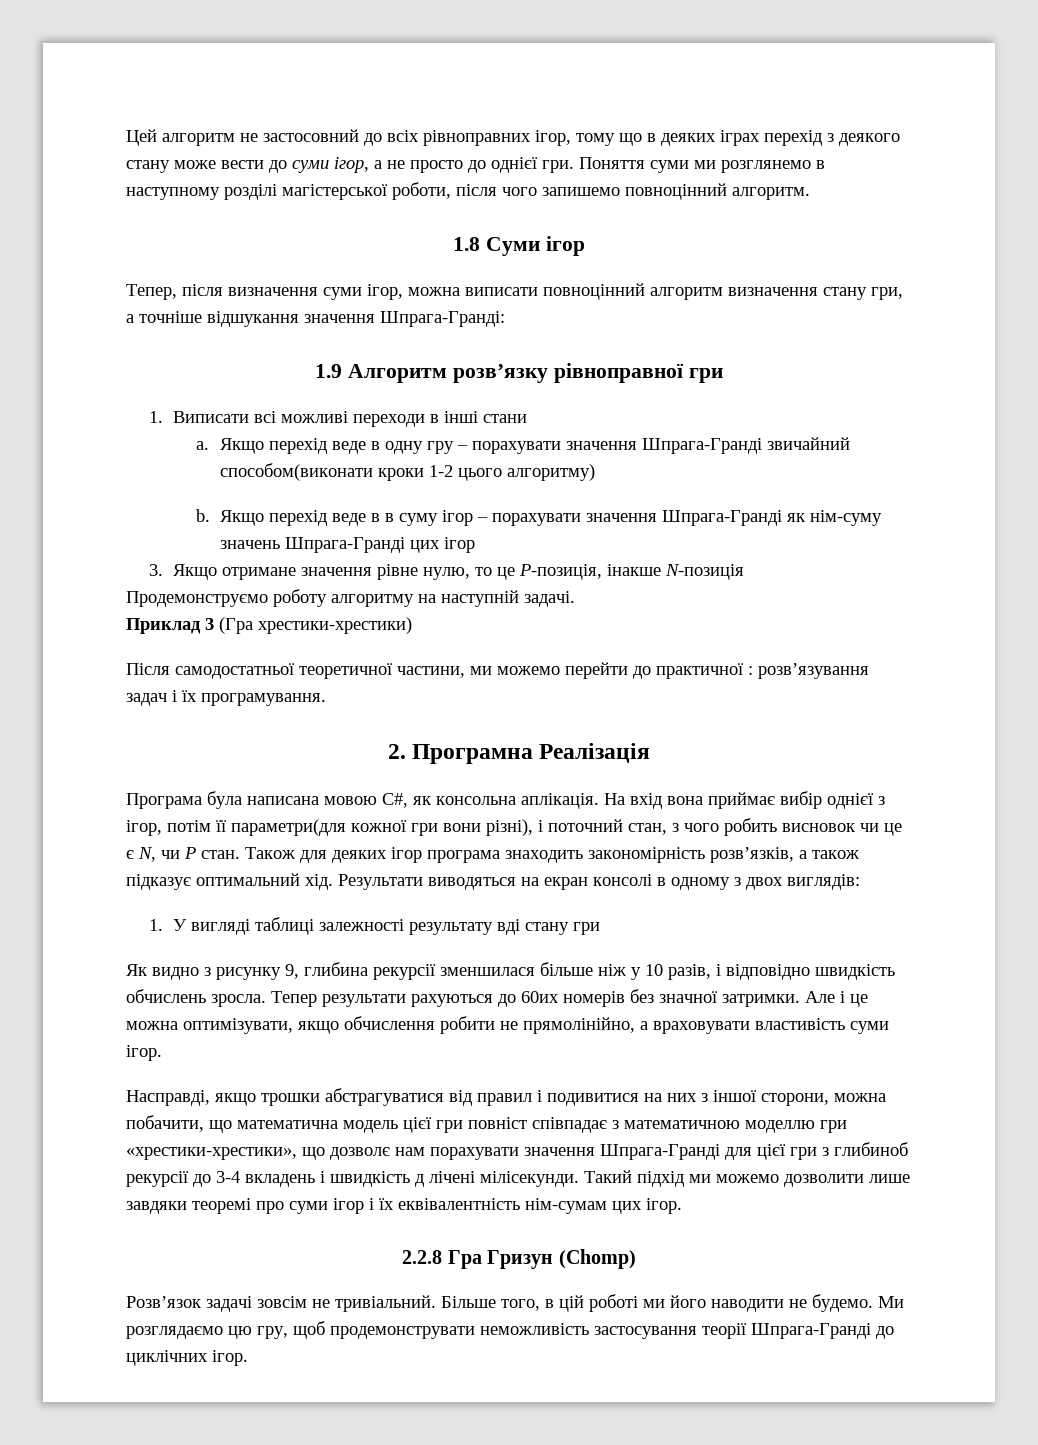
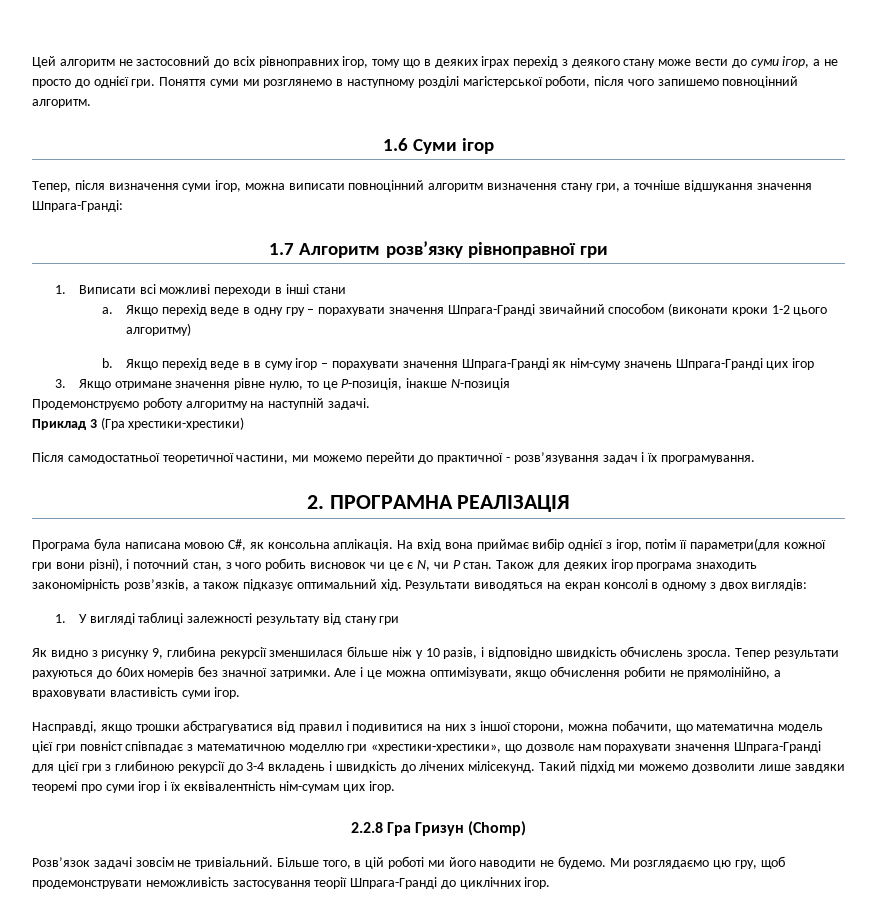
- 1.8 Суми ігор
+ 1.6 Суми ігор
- 1.9 Алгоритм розв’язку рівноправної гри
+ 1.7 Алгоритм розв’язку рівноправної гри
- Якщо перехід веде в одну гру – порахувати значення Шпрага-Гранді звичайний способом(виконати кроки 1-2 цього алгоритму)
+ Якщо перехід веде в одну гру – порахувати значення Шпрага-Гранді звичайний способом (виконати кроки 1-2 цього алгоритму)
- Після самодостатньої теоретичної частини, ми можемо перейти до практичної : розв’язування задач і їх програмування.
+ Після самодостатньої теоретичної частини, ми можемо перейти до практичної - розв’язування задач і їх програмування.
- 2. Програмна Реалізація
+ 2. ПРОГРАМНА РЕАЛІЗАЦІЯ
- 1. У вигляді таблиці залежності результату вді стану гри
+ 1. У вигляді таблиці залежності результату від стану гри
- Насправді, якщо трошки абстрагуватися від правил і подивитися на них з іншої сторони, можна побачити, що математична модель цієї гри повніст співпадає з математичною моделлю гри «хрестики-хрестики», що дозволє нам порахувати значення Шпрага-Гранді для цієї гри з глибиноб рекурсії до 3-4 вкладень і швидкість д лічені мілісекунди.
+ Насправді, якщо трошки абстрагуватися від правил і подивитися на них з іншої сторони, можна побачити, що математична модель цієї гри повніст співпадає з математичною моделлю гри «хрестики-хрестики», що дозволє нам порахувати значення Шпрага-Гранді для цієї гри з глибиною рекурсії до 3-4 вкладень і швидкість до лічених мілісекунд.

